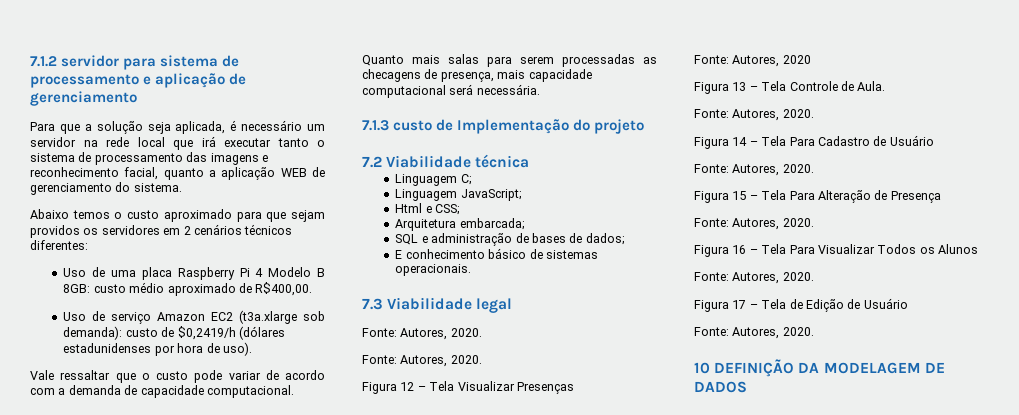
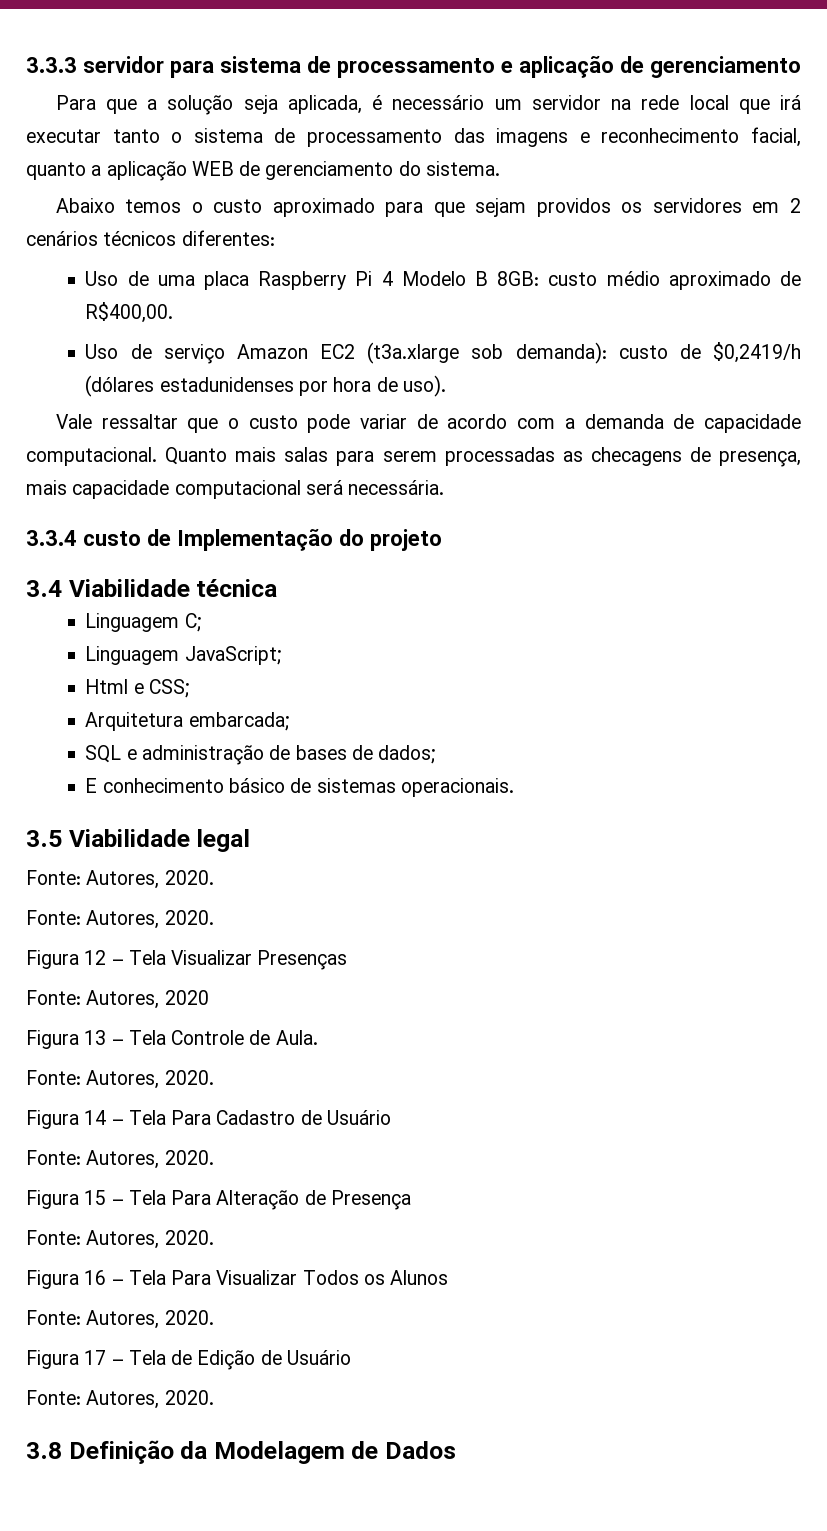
- 7.1.2 servidor para sistema de processamento e aplicação de gerenciamento
+ 3.3.3 servidor para sistema de processamento e aplicação de gerenciamento
- 7.1.3 custo de Implementação do projeto
+ 3.3.4 custo de Implementação do projeto
- 7.2 Viabilidade técnica
+ 3.4 Viabilidade técnica
- 7.3 Viabilidade legal
+ 3.5 Viabilidade legal
- 10 DEFINIÇÃO DA MODELAGEM DE DADOS
+ 3.8 Definição da Modelagem de Dados

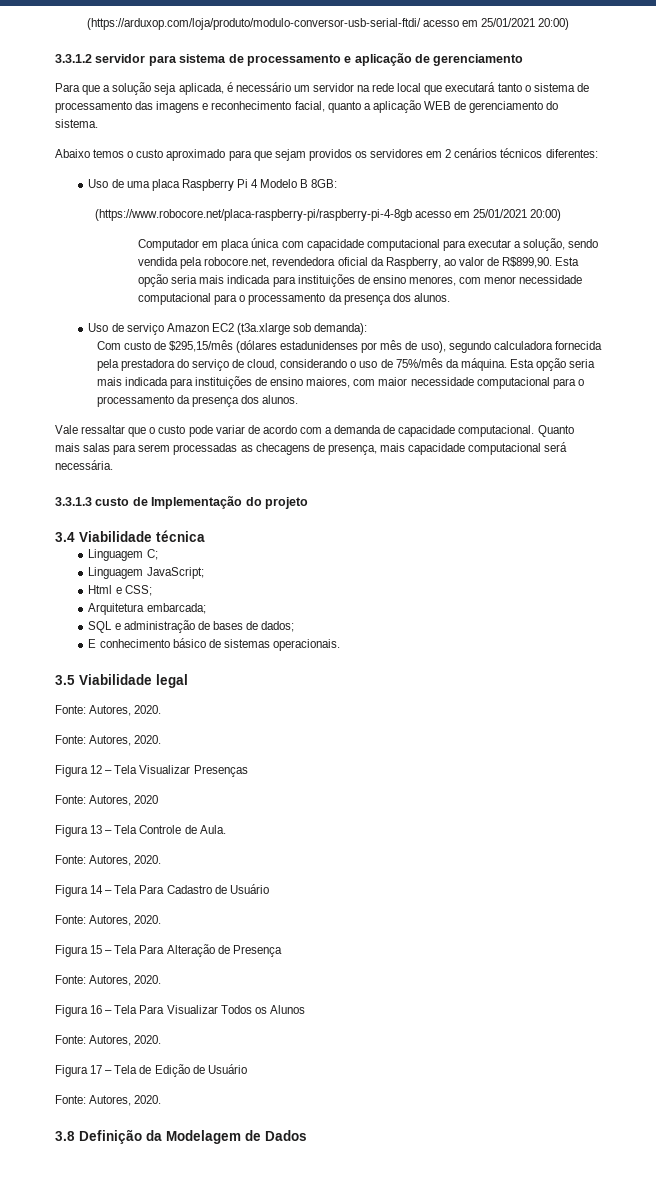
- 3.3.3 servidor para sistema de processamento e aplicação de gerenciamento
+ (https://arduxop.com/loja/produto/modulo-conversor-usb-serial-ftdi/ acesso em 25/01/2021 20:00)
+ 3.3.1.2 servidor para sistema de processamento e aplicação de gerenciamento
- Para que a solução seja aplicada, é necessário um servidor na rede local que irá executar tanto o sistema de processamento das imagens e reconhecimento facial, quanto a aplicação WEB de gerenciamento do sistema.
+ Para que a solução seja aplicada, é necessário um servidor na rede local que executará tanto o sistema de processamento das imagens e reconhecimento facial, quanto a aplicação WEB de gerenciamento do sistema.
- Uso de uma placa Raspberry Pi 4 Modelo B 8GB: custo médio aproximado de R$400,00.
+ Uso de uma placa Raspberry Pi 4 Modelo B 8GB:
+ (https://www.robocore.net/placa-raspberry-pi/raspberry-pi-4-8gb acesso em 25/01/2021 20:00)
+ Computador em placa única com capacidade computacional para executar a solução, sendo vendida pela robocore.net, revendedora oficial da Raspberry, ao valor de R$899,90. Esta opção seria mais indicada para instituições de ensino menores, com menor necessidade computacional para o processamento da presença dos alunos.
- Uso de serviço Amazon EC2 (t3a.xlarge sob demanda): custo de $0,2419/h (dólares estadunidenses por hora de uso).
+ Uso de serviço Amazon EC2 (t3a.xlarge sob demanda):
+ Com custo de $295,15/mês (dólares estadunidenses por mês de uso), segundo calculadora fornecida pela prestadora do serviço de cloud, considerando o uso de 75%/mês da máquina. Esta opção seria mais indicada para instituições de ensino maiores, com maior necessidade computacional para o processamento da presença dos alunos.
- 3.3.4 custo de Implementação do projeto
+ 3.3.1.3 custo de Implementação do projeto

